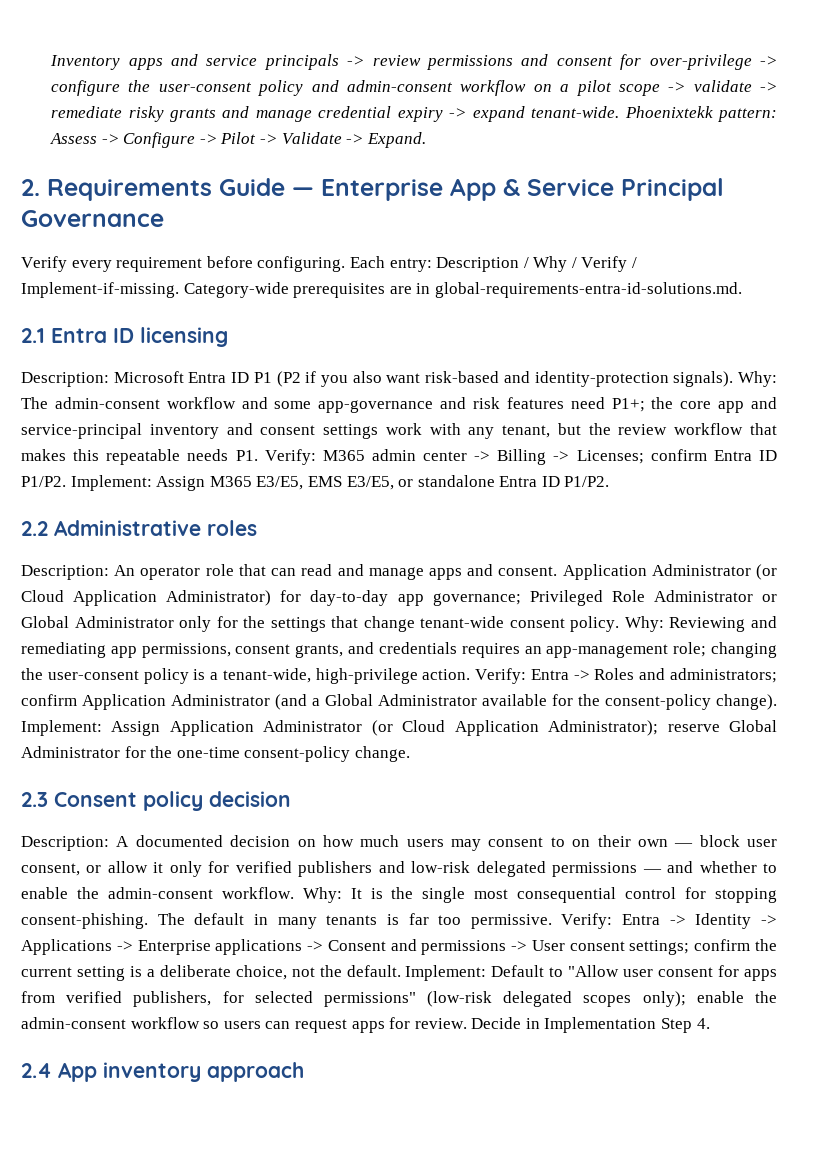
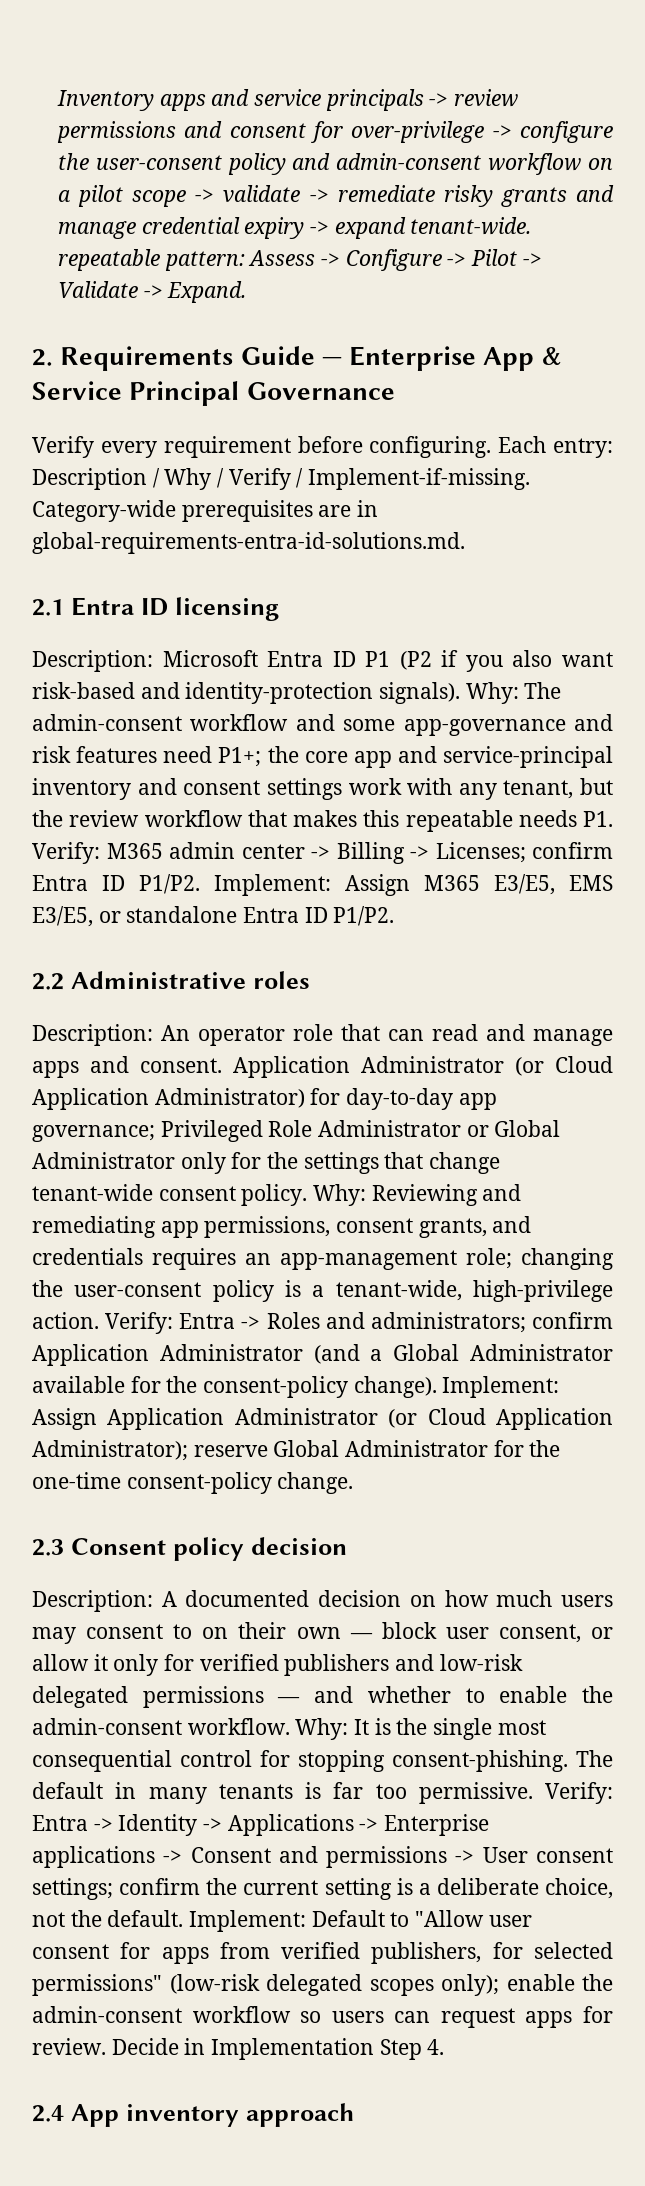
- Inventory apps and service principals -> review permissions and consent for over-privilege -> configure the user-consent policy and admin-consent workflow on a pilot scope -> validate -> remediate risky grants and manage credential expiry -> expand tenant-wide. Phoenixtekk pattern: Assess -> Configure -> Pilot -> Validate -> Expand.
+ Inventory apps and service principals -> review permissions and consent for over-privilege -> configure the user-consent policy and admin-consent workflow on a pilot scope -> validate -> remediate risky grants and manage credential expiry -> expand tenant-wide. repeatable pattern: Assess -> Configure -> Pilot -> Validate -> Expand.

